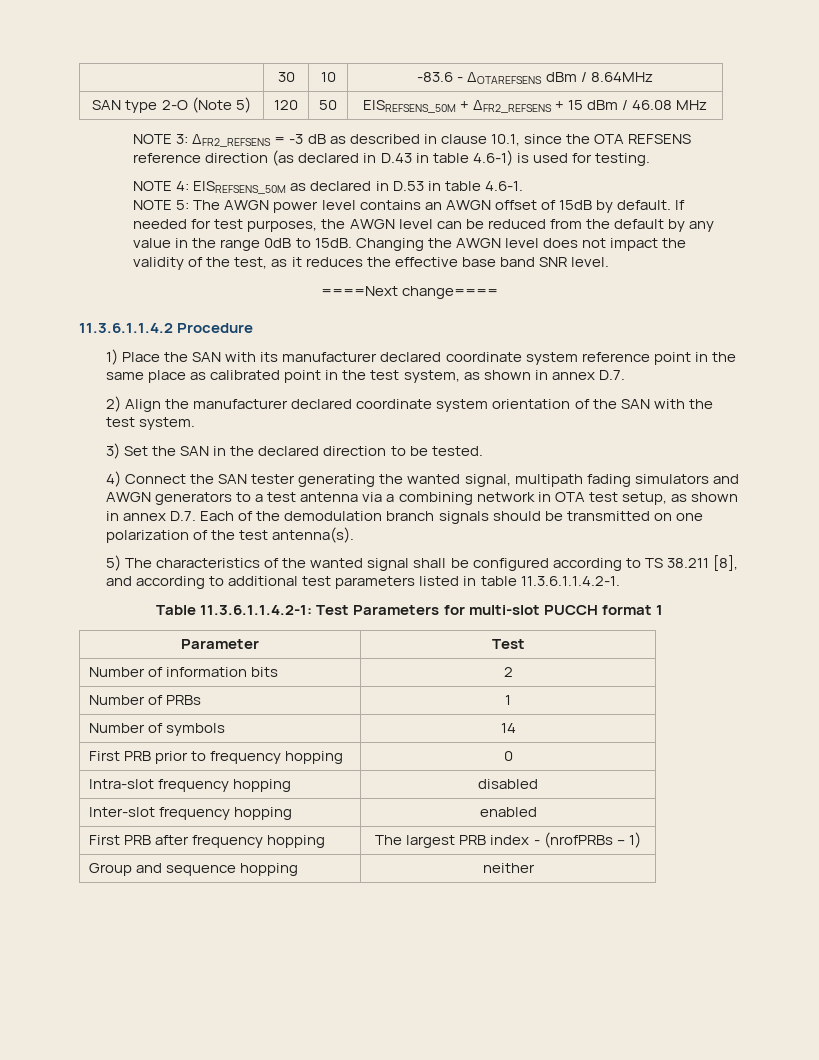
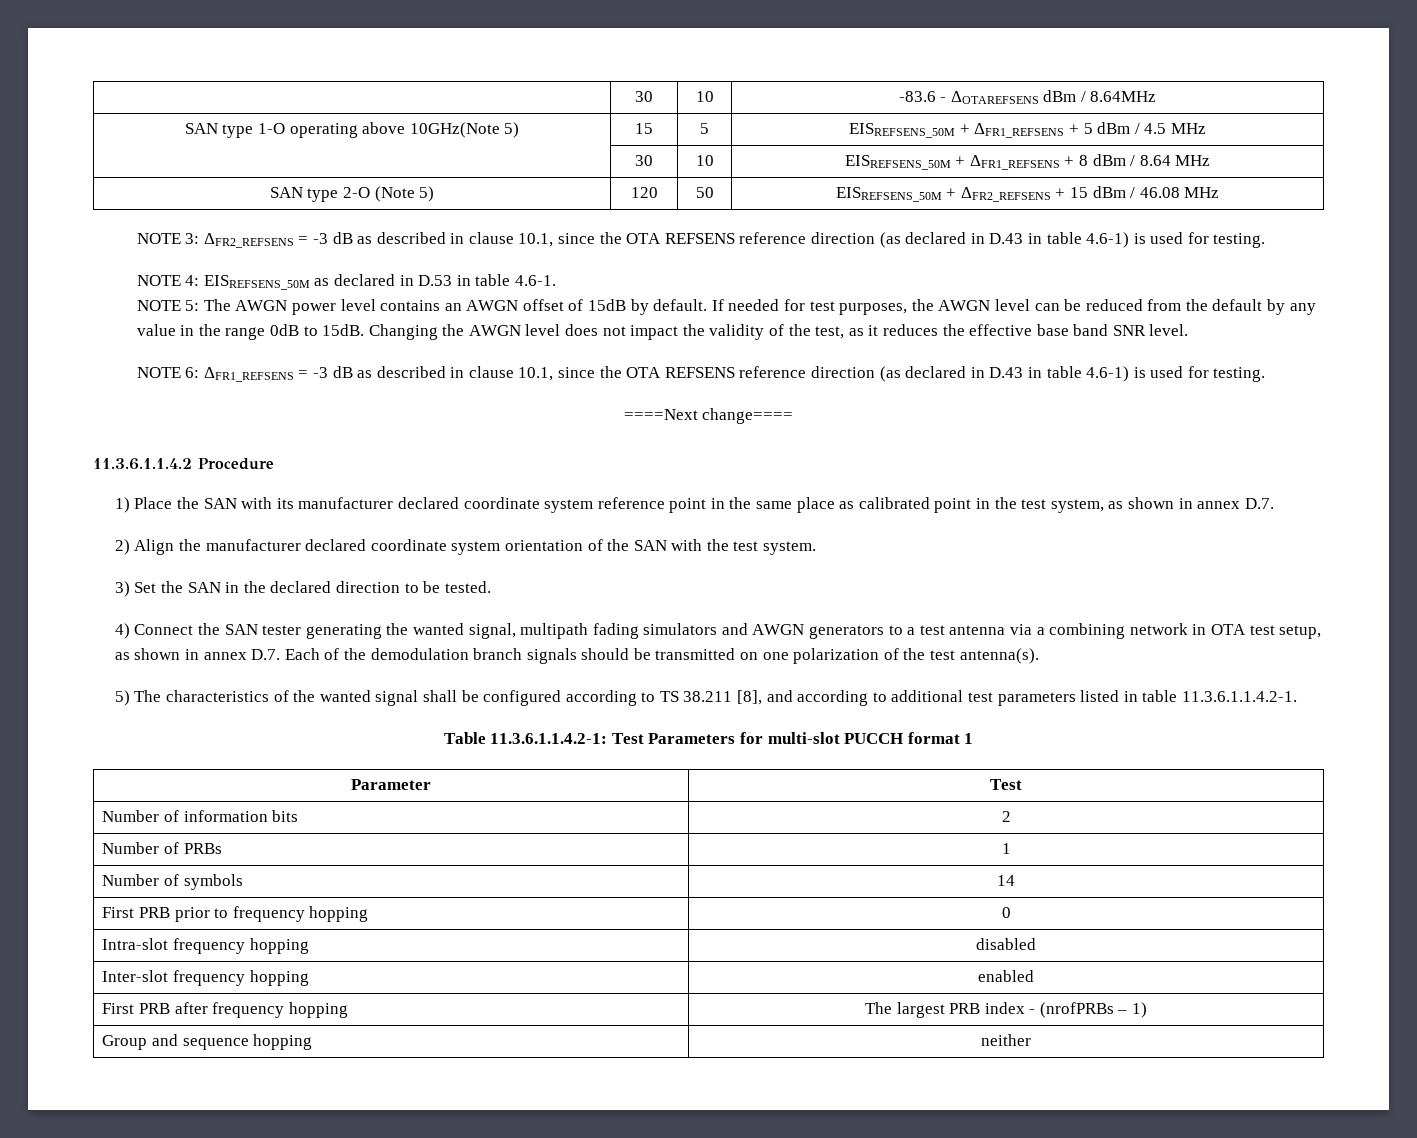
+ SAN type 1-O operating above 10GHz(Note 5) | 15 | 5 | EISREFSENS_50M + ΔFR1_REFSENS + 5 dBm / 4.5 MHz
+ | 30 | 10 | EISREFSENS_50M + ΔFR1_REFSENS + 8 dBm / 8.64 MHz
+ NOTE 6: ΔFR1_REFSENS = -3 dB as described in clause 10.1, since the OTA REFSENS reference direction (as declared in D.43 in table 4.6-1) is used for testing.

